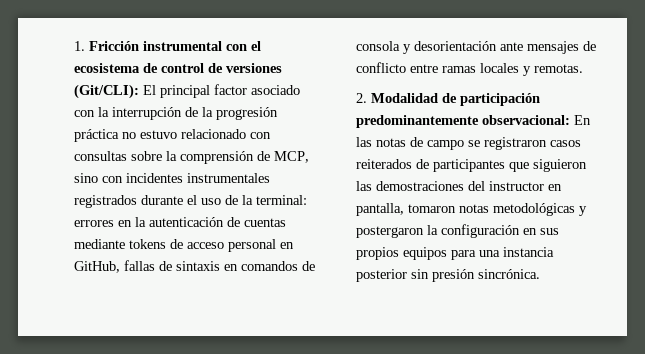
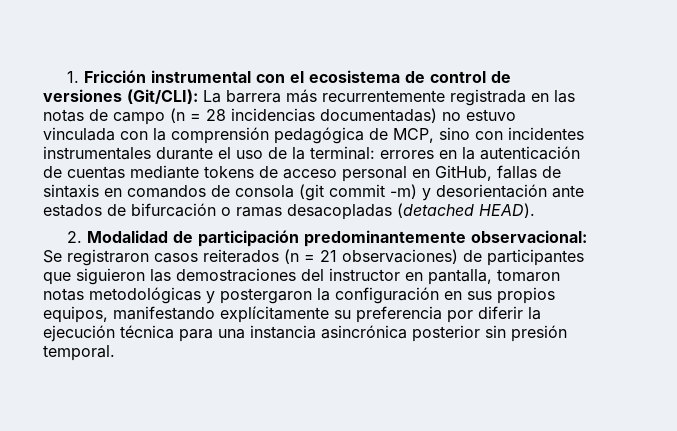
- 1. Fricción instrumental con el ecosistema de control de versiones (Git/CLI): El principal factor asociado con la interrupción de la progresión práctica no estuvo relacionado con consultas sobre la comprensión de MCP, sino con incidentes instrumentales registrados durante el uso de la terminal: errores en la autenticación de cuentas mediante tokens de acceso personal en GitHub, fallas de sintaxis en comandos de consola y desorientación ante mensajes de conflicto entre ramas locales y remotas.
+ 1. Fricción instrumental con el ecosistema de control de versiones (Git/CLI): La barrera más recurrentemente registrada en las notas de campo (n = 28 incidencias documentadas) no estuvo vinculada con la comprensión pedagógica de MCP, sino con incidentes instrumentales durante el uso de la terminal: errores en la autenticación de cuentas mediante tokens de acceso personal en GitHub, fallas de sintaxis en comandos de consola (git commit -m) y desorientación ante estados de bifurcación o ramas desacopladas (detached HEAD).
- 2. Modalidad de participación predominantemente observacional: En las notas de campo se registraron casos reiterados de participantes que siguieron las demostraciones del instructor en pantalla, tomaron notas metodológicas y postergaron la configuración en sus propios equipos para una instancia posterior sin presión sincrónica.
+ 2. Modalidad de participación predominantemente observacional: Se registraron casos reiterados (n = 21 observaciones) de participantes que siguieron las demostraciones del instructor en pantalla, tomaron notas metodológicas y postergaron la configuración en sus propios equipos, manifestando explícitamente su preferencia por diferir la ejecución técnica para una instancia asincrónica posterior sin presión temporal.

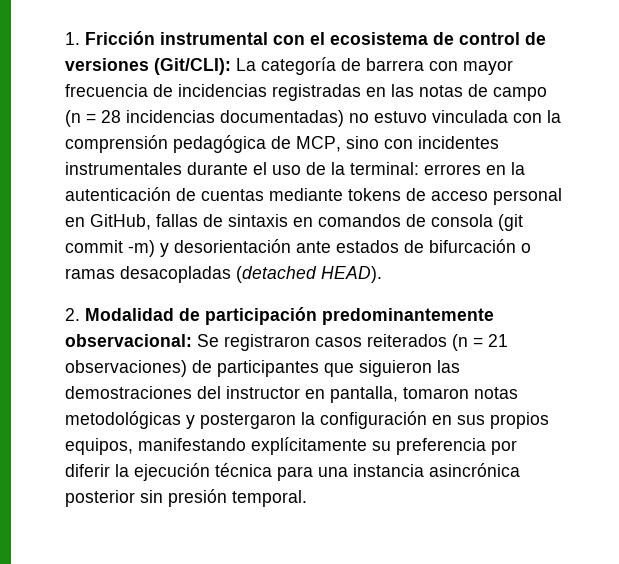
- La barrera más recurrentemente registrada en las notas de campo (n = 28 incidencias documentadas) no estuvo vinculada con la comprensión pedagógica de MCP, sino con incidentes instrumentales durante el uso de la terminal:
+ La categoría de barrera con mayor frecuencia de incidencias registradas en las notas de campo (n = 28 incidencias documentadas) no estuvo vinculada con la comprensión pedagógica de MCP, sino con incidentes instrumentales durante el uso de la terminal:

